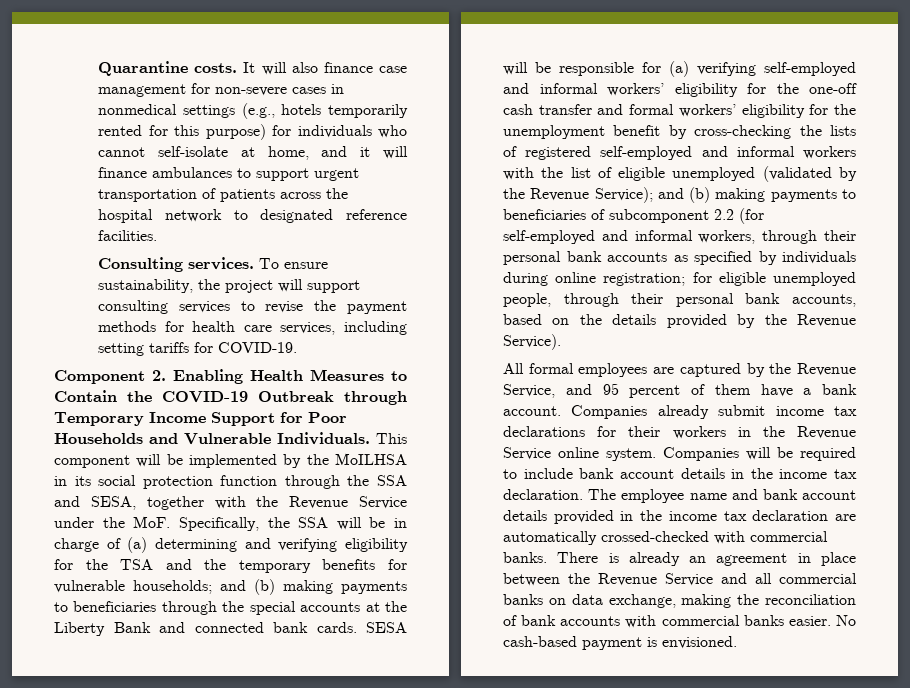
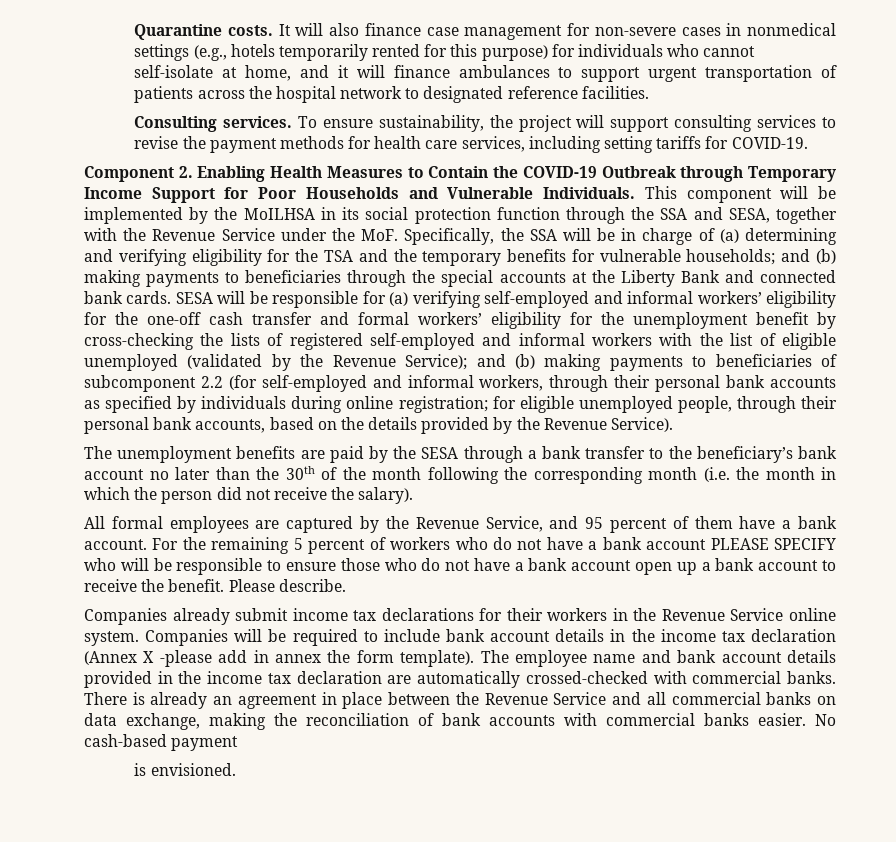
+ The unemployment benefits are paid by the SESA through a bank transfer to the beneficiary’s bank account no later than the 30th of the month following the corresponding month (i.e. the month in which the person did not receive the salary).
- All formal employees are captured by the Revenue Service, and 95 percent of them have a bank account. Companies already submit income tax declarations for their workers in the Revenue Service online system.
+ All formal employees are captured by the Revenue Service, and 95 percent of them have a bank account. For the remaining 5 percent of workers who do not have a bank account PLEASE SPECIFY who will be responsible to ensure those who do not have a bank account open up a bank account to receive the benefit. Please describe.
+ Companies already submit income tax declarations for their workers in the Revenue Service online system.
- Companies will be required to include bank account details in the income tax declaration.
+ Companies will be required to include bank account details in the income tax declaration (Annex X -please add in annex the form template).
- No cash-based payment is envisioned.
+ No cash-based payment
+ is envisioned.

